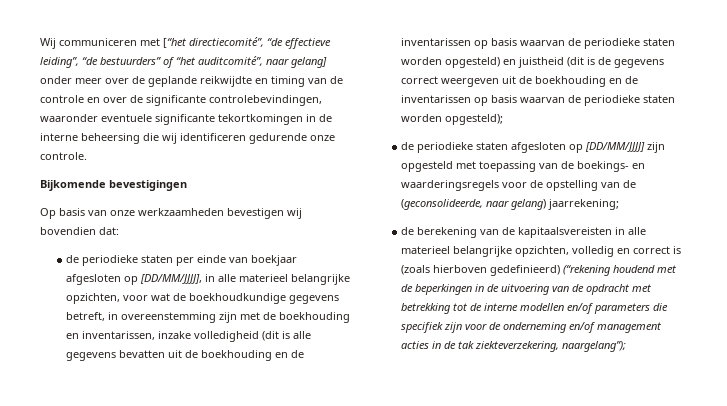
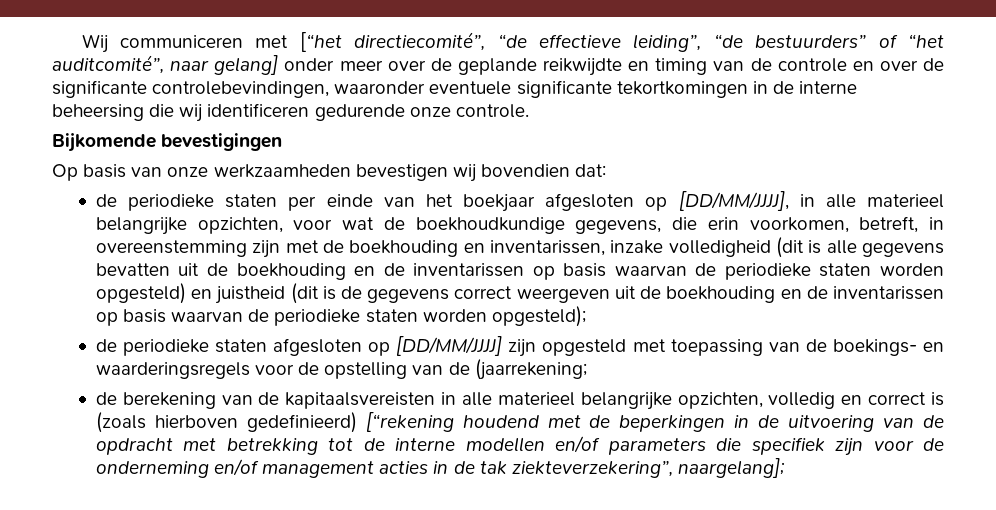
- de periodieke staten per einde van boekjaar afgesloten op [DD/MM/JJJJ], in alle materieel belangrijke opzichten, voor wat de boekhoudkundige gegevens betreft, in overeenstemming zijn met de boekhouding en inventarissen, inzake volledigheid (dit is alle gegevens bevatten uit de boekhouding en de inventarissen op basis waarvan de periodieke staten worden opgesteld) en juistheid (dit is de gegevens correct weergeven uit de boekhouding en de inventarissen op basis waarvan de periodieke staten worden opgesteld);
+ de periodieke staten per einde van het boekjaar afgesloten op [DD/MM/JJJJ], in alle materieel belangrijke opzichten, voor wat de boekhoudkundige gegevens, die erin voorkomen, betreft, in overeenstemming zijn met de boekhouding en inventarissen, inzake volledigheid (dit is alle gegevens bevatten uit de boekhouding en de inventarissen op basis waarvan de periodieke staten worden opgesteld) en juistheid (dit is de gegevens correct weergeven uit de boekhouding en de inventarissen op basis waarvan de periodieke staten worden opgesteld);
- de periodieke staten afgesloten op [DD/MM/JJJJ] zijn opgesteld met toepassing van de boekings- en waarderingsregels voor de opstelling van de (geconsolideerde, naar gelang) jaarrekening;
+ de periodieke staten afgesloten op [DD/MM/JJJJ] zijn opgesteld met toepassing van de boekings- en waarderingsregels voor de opstelling van de (jaarrekening;
- de berekening van de kapitaalsvereisten in alle materieel belangrijke opzichten, volledig en correct is (zoals hierboven gedefinieerd) (“rekening houdend met de beperkingen in de uitvoering van de opdracht met betrekking tot de interne modellen en/of parameters die specifiek zijn voor de onderneming en/of management acties in de tak ziekteverzekering, naargelang”);
+ de berekening van de kapitaalsvereisten in alle materieel belangrijke opzichten, volledig en correct is (zoals hierboven gedefinieerd) [“rekening houdend met de beperkingen in de uitvoering van de opdracht met betrekking tot de interne modellen en/of parameters die specifiek zijn voor de onderneming en/of management acties in de tak ziekteverzekering”, naargelang];

